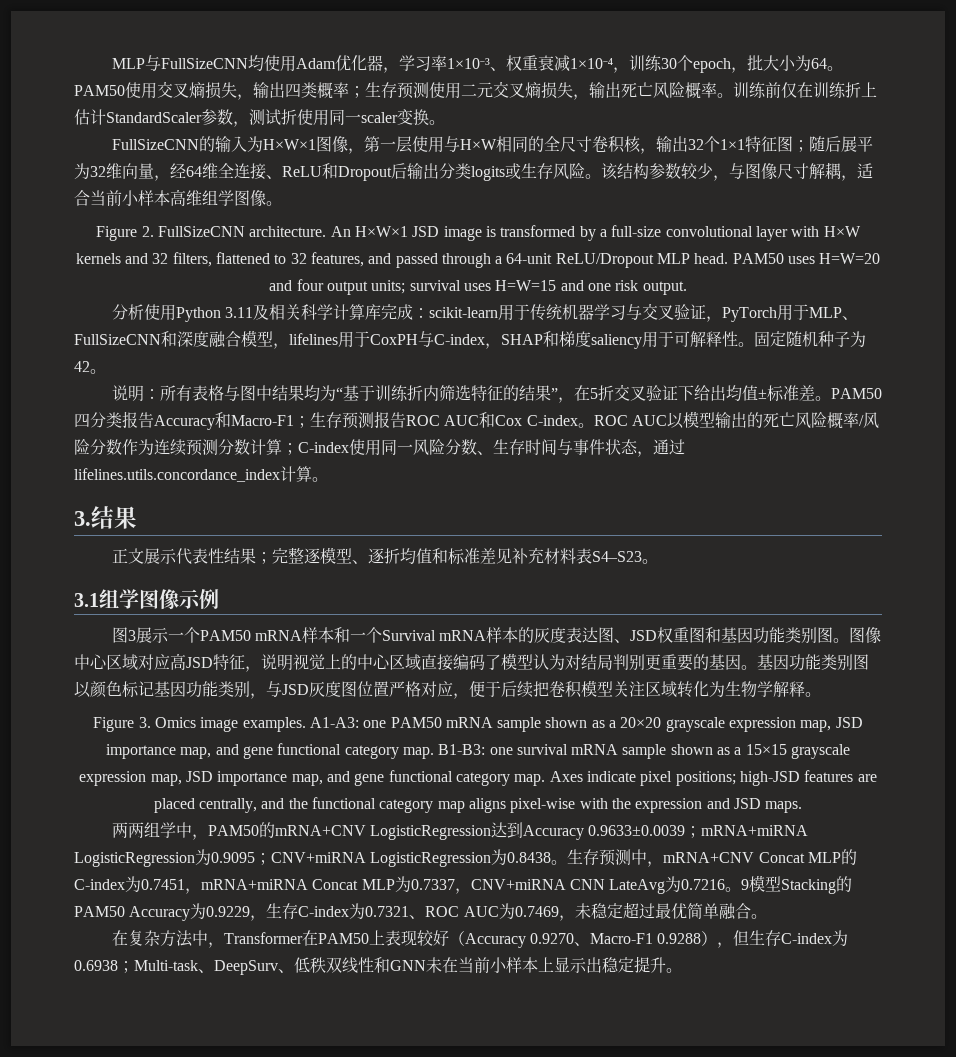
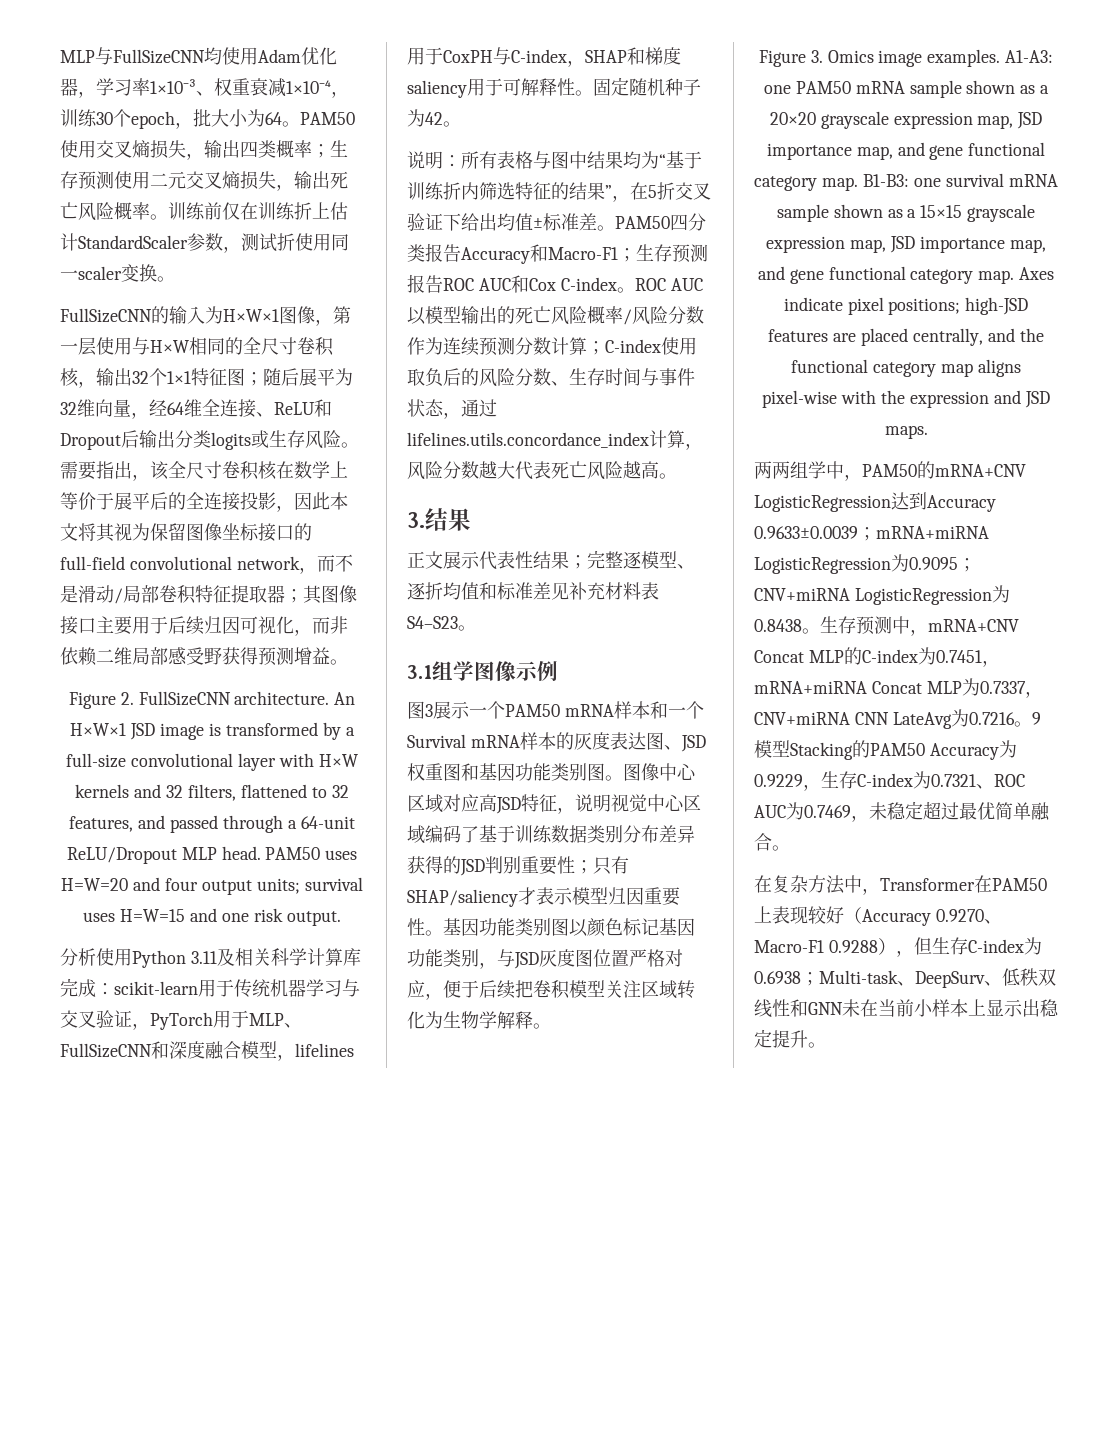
- 该结构参数较少，与图像尺寸解耦，适合当前小样本高维组学图像。
+ 需要指出，该全尺寸卷积核在数学上等价于展平后的全连接投影，因此本文将其视为保留图像坐标接口的full-field convolutional network，而不是滑动/局部卷积特征提取器；其图像接口主要用于后续归因可视化，而非依赖二维局部感受野获得预测增益。
- ROC AUC以模型输出的死亡风险概率/风险分数作为连续预测分数计算；C-index使用同一风险分数、生存时间与事件状态，通过lifelines.utils.concordance_index计算。
+ ROC AUC以模型输出的死亡风险概率/风险分数作为连续预测分数计算；C-index使用取负后的风险分数、生存时间与事件状态，通过lifelines.utils.concordance_index计算，风险分数越大代表死亡风险越高。
- 图像中心区域对应高JSD特征，说明视觉上的中心区域直接编码了模型认为对结局判别更重要的基因。
+ 图像中心区域对应高JSD特征，说明视觉中心区域编码了基于训练数据类别分布差异获得的JSD判别重要性；只有SHAP/saliency才表示模型归因重要性。

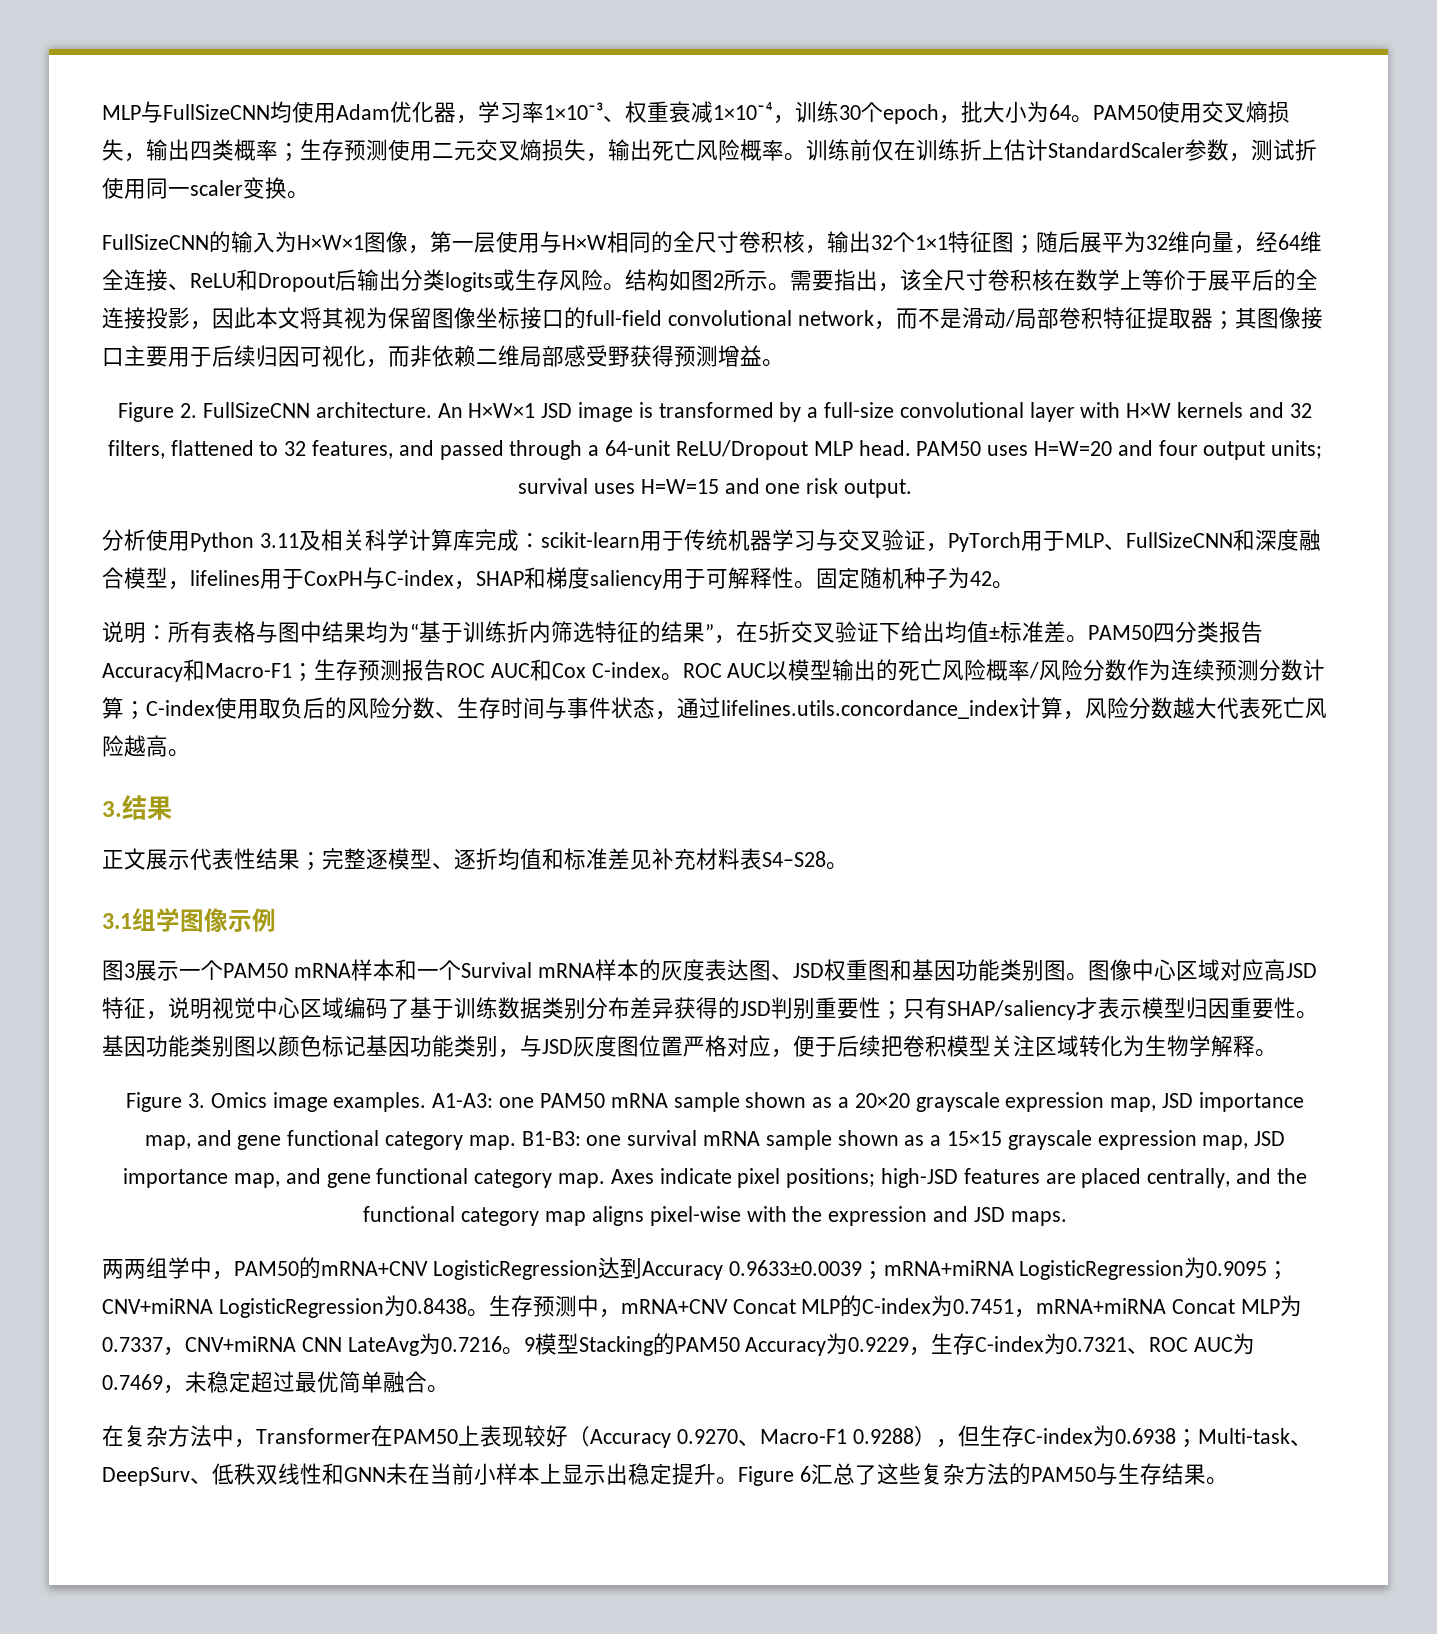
+ 结构如图2所示。
- 正文展示代表性结果；完整逐模型、逐折均值和标准差见补充材料表S4–S23。
+ 正文展示代表性结果；完整逐模型、逐折均值和标准差见补充材料表S4–S28。
+ Figure 6汇总了这些复杂方法的PAM50与生存结果。

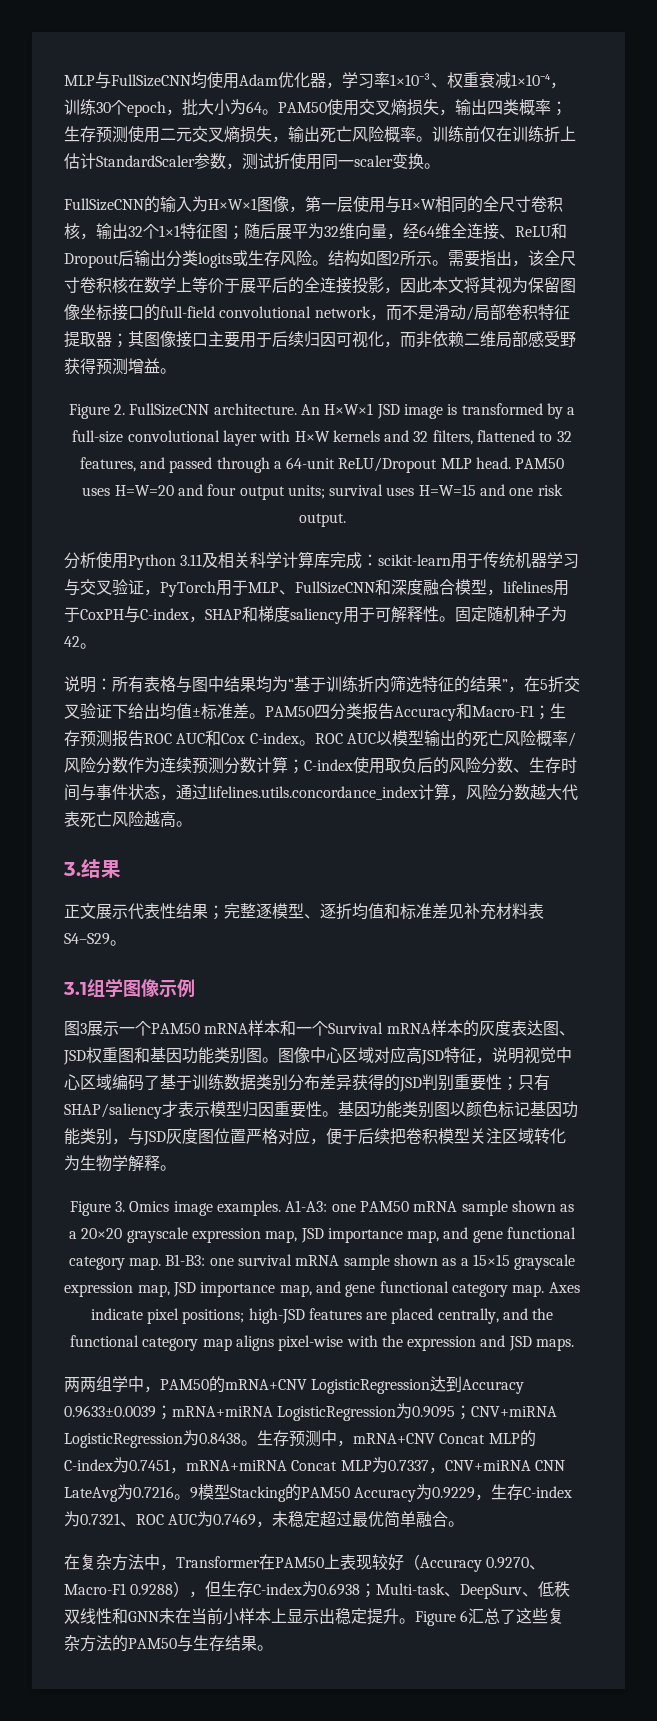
- 正文展示代表性结果；完整逐模型、逐折均值和标准差见补充材料表S4–S28。
+ 正文展示代表性结果；完整逐模型、逐折均值和标准差见补充材料表S4–S29。

